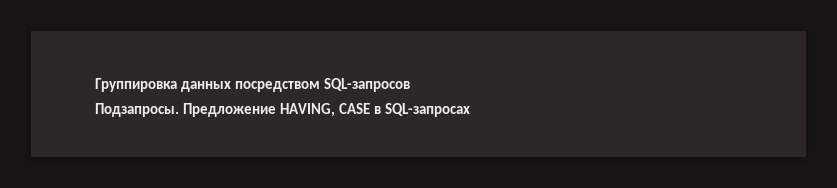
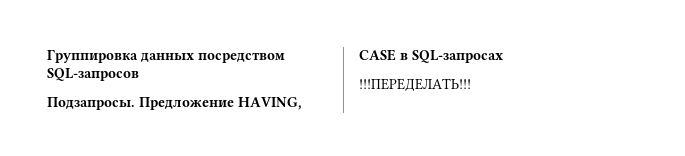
+ !!!ПЕРЕДЕЛАТЬ!!!

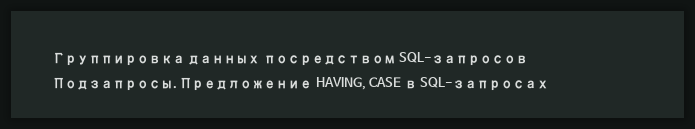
- !!!ПЕРЕДЕЛАТЬ!!!

